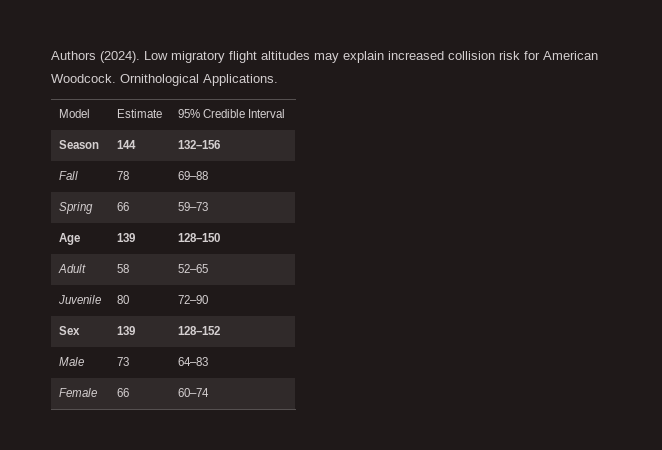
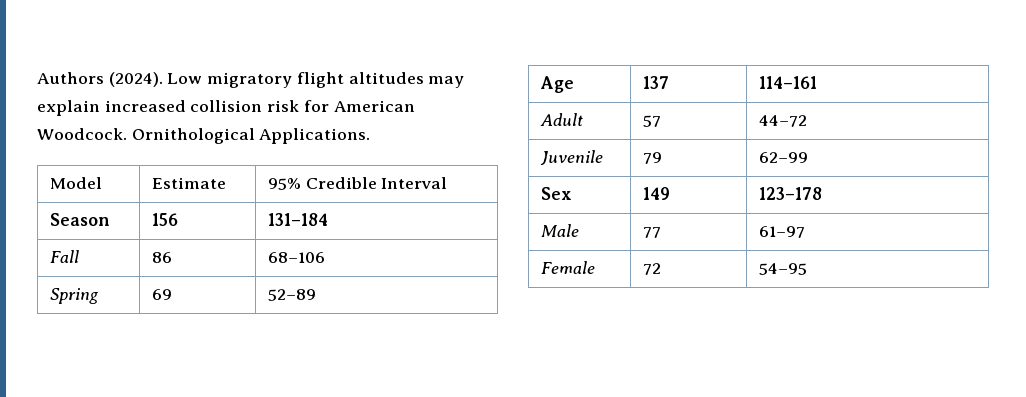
- Season | 144 | 132–156
+ Season | 156 | 131–184
- Fall | 78 | 69–88
+ Fall | 86 | 68–106
- Spring | 66 | 59–73
+ Spring | 69 | 52–89
- Age | 139 | 128–150
+ Age | 137 | 114–161
- Adult | 58 | 52–65
+ Adult | 57 | 44–72
- Juvenile | 80 | 72–90
+ Juvenile | 79 | 62–99
- Sex | 139 | 128–152
+ Sex | 149 | 123–178
- Male | 73 | 64–83
+ Male | 77 | 61–97
- Female | 66 | 60–74
+ Female | 72 | 54–95

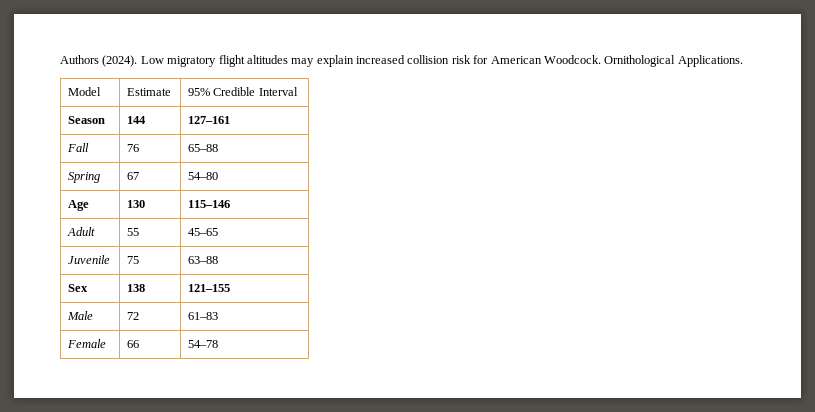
- Season | 156 | 131–184
+ Season | 144 | 127–161
- Fall | 86 | 68–106
+ Fall | 76 | 65–88
- Spring | 69 | 52–89
+ Spring | 67 | 54–80
- Age | 137 | 114–161
+ Age | 130 | 115–146
- Adult | 57 | 44–72
+ Adult | 55 | 45–65
- Juvenile | 79 | 62–99
+ Juvenile | 75 | 63–88
- Sex | 149 | 123–178
+ Sex | 138 | 121–155
- Male | 77 | 61–97
+ Male | 72 | 61–83
- Female | 72 | 54–95
+ Female | 66 | 54–78

